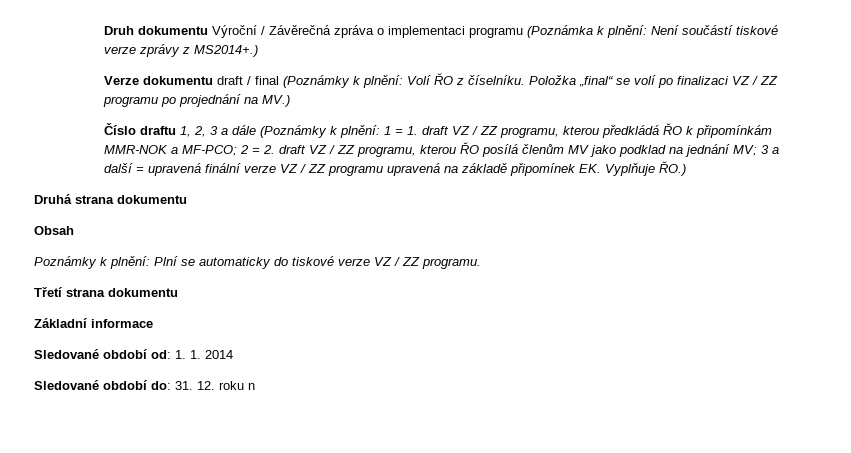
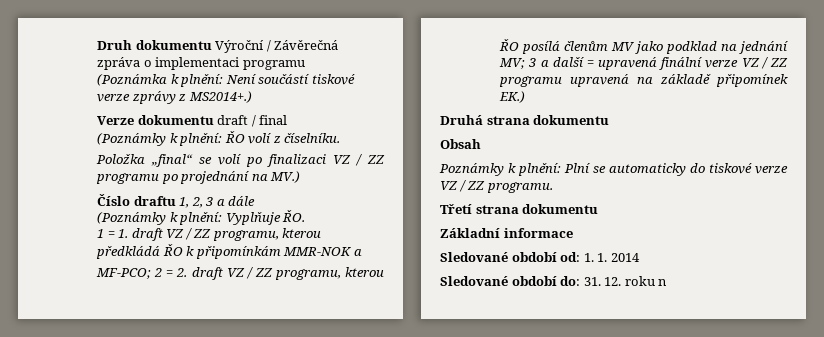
- Druh dokumentu Výroční / Závěrečná zpráva o implementaci programu (Poznámka k plnění: Není součástí tiskové verze zprávy z MS2014+.)
+ Druh dokumentu Výroční / Závěrečná zpráva o implementaci programu
+ (Poznámka k plnění: Není součástí tiskové verze zprávy z MS2014+.)
- Verze dokumentu draft / final (Poznámky k plnění: Volí ŘO z číselníku. Položka „final“ se volí po finalizaci VZ / ZZ programu po projednání na MV.)
+ Verze dokumentu draft / final
+ (Poznámky k plnění: ŘO volí z číselníku.
+ Položka „final“ se volí po finalizaci VZ / ZZ programu po projednání na MV.)
- Číslo draftu 1, 2, 3 a dále (Poznámky k plnění: 1 = 1. draft VZ / ZZ programu, kterou předkládá ŘO k připomínkám MMR-NOK a MF-PCO; 2 = 2. draft VZ / ZZ programu, kterou ŘO posílá členům MV jako podklad na jednání MV; 3 a další = upravená finální verze VZ / ZZ programu upravená na základě připomínek EK. Vyplňuje ŘO.)
+ Číslo draftu 1, 2, 3 a dále
+ (Poznámky k plnění: Vyplňuje ŘO.
+ 1 = 1. draft VZ / ZZ programu, kterou předkládá ŘO k připomínkám MMR-NOK a
+ MF-PCO; 2 = 2. draft VZ / ZZ programu, kterou ŘO posílá členům MV jako podklad na jednání MV; 3 a další = upravená finální verze VZ / ZZ programu upravená na základě připomínek EK.)

